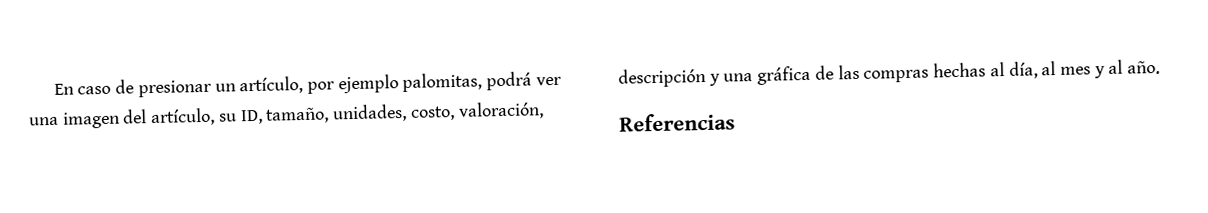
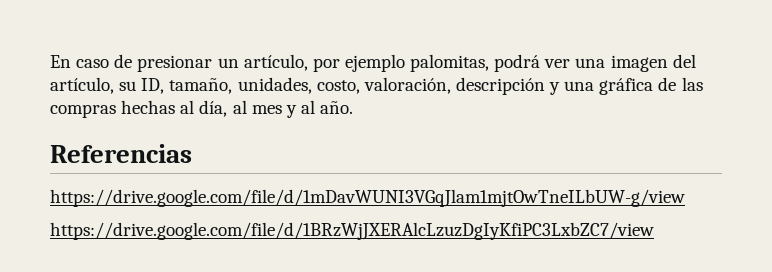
+ https://drive.google.com/file/d/1mDavWUNI3VGqJlam1mjtOwTneILbUW-g/view
+ https://drive.google.com/file/d/1BRzWjJXERAlcLzuzDgIyKfiPC3LxbZC7/view

